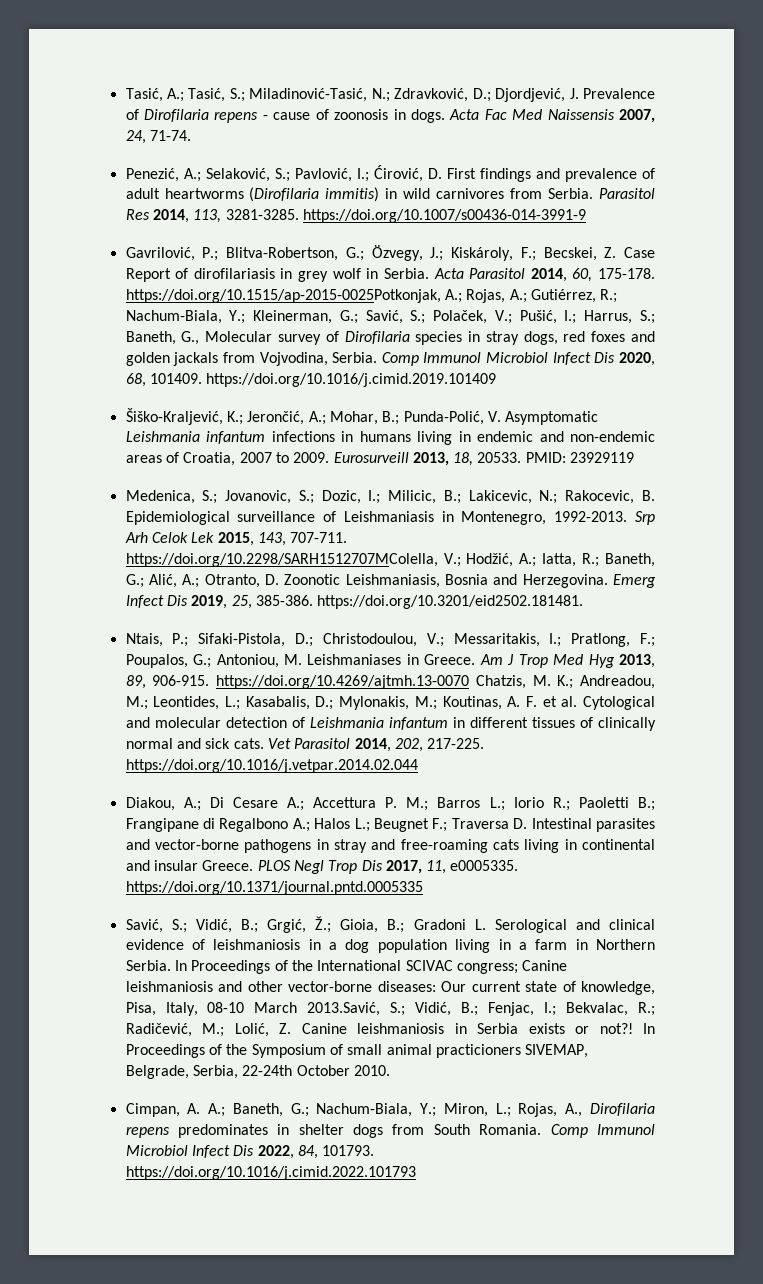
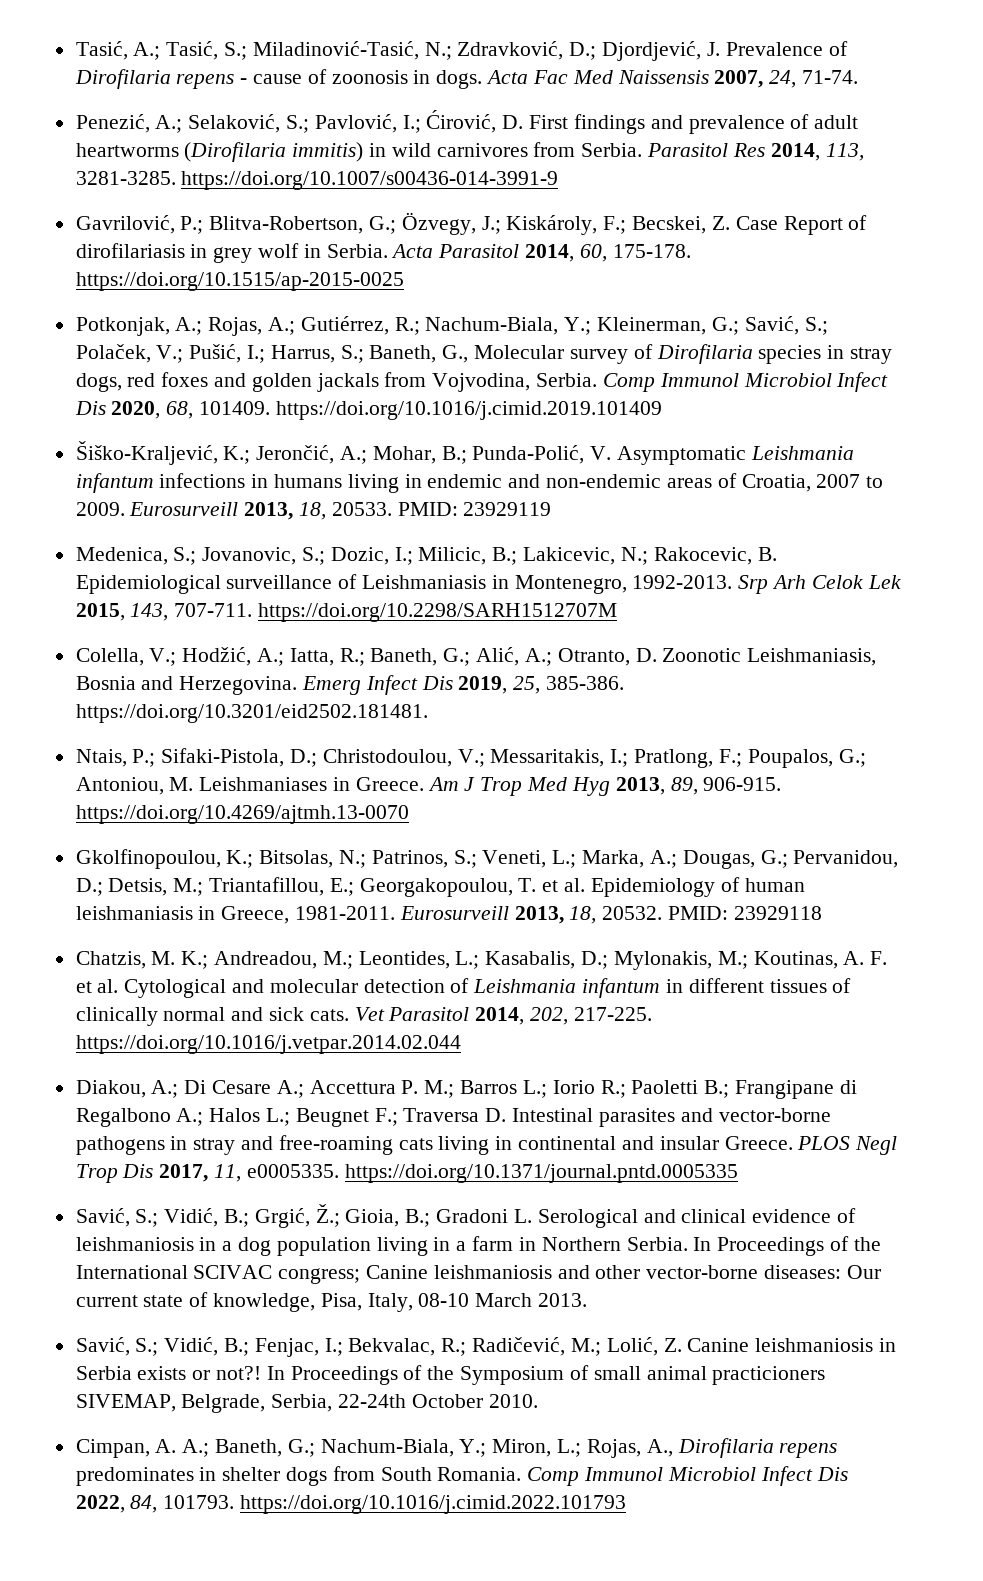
- Acta Parasitol 2014, 60, 175-178. https://doi.org/10.1515/ap-2015-0025Potkonjak, A.; Rojas, A.; Gutiérrez, R.; Nachum-Biala, Y.; Kleinerman, G.; Savić, S.; Polaček, V.; Pušić, I.; Harrus, S.; Baneth, G., Molecular survey of Dirofilaria species in stray dogs, red foxes and golden jackals from Vojvodina, Serbia.
+ Acta Parasitol 2014, 60, 175-178. https://doi.org/10.1515/ap-2015-0025
+ Potkonjak, A.; Rojas, A.; Gutiérrez, R.; Nachum-Biala, Y.; Kleinerman, G.; Savić, S.; Polaček, V.; Pušić, I.; Harrus, S.; Baneth, G., Molecular survey of Dirofilaria species in stray dogs, red foxes and golden jackals from Vojvodina, Serbia.
- Srp Arh Celok Lek 2015, 143, 707-711. https://doi.org/10.2298/SARH1512707MColella, V.; Hodžić, A.; Iatta, R.; Baneth, G.; Alić, A.; Otranto, D. Zoonotic Leishmaniasis, Bosnia and Herzegovina.
+ Srp Arh Celok Lek 2015, 143, 707-711. https://doi.org/10.2298/SARH1512707M
+ Colella, V.; Hodžić, A.; Iatta, R.; Baneth, G.; Alić, A.; Otranto, D. Zoonotic Leishmaniasis, Bosnia and Herzegovina.
- Am J Trop Med Hyg 2013, 89, 906-915. https://doi.org/10.4269/ajtmh.13-0070 Chatzis, M. K.; Andreadou, M.; Leontides, L.; Kasabalis, D.; Mylonakis, M.; Koutinas, A. F. et al. Cytological and molecular detection of Leishmania infantum in different tissues of clinically normal and sick cats.
+ Am J Trop Med Hyg 2013, 89, 906-915. https://doi.org/10.4269/ajtmh.13-0070
+ Gkolfinopoulou, K.; Bitsolas, N.; Patrinos, S.; Veneti, L.; Marka, A.; Dougas, G.; Pervanidou, D.; Detsis, M.; Triantafillou, E.; Georgakopoulou, T. et al. Epidemiology of human leishmaniasis in Greece, 1981-2011. Eurosurveill 2013, 18, 20532. PMID: 23929118
+ Chatzis, M. K.; Andreadou, M.; Leontides, L.; Kasabalis, D.; Mylonakis, M.; Koutinas, A. F. et al. Cytological and molecular detection of Leishmania infantum in different tissues of clinically normal and sick cats.
- In Proceedings of the International SCIVAC congress; Canine leishmaniosis and other vector-borne diseases: Our current state of knowledge, Pisa, Italy, 08-10 March 2013.Savić, S.; Vidić, B.; Fenjac, I.; Bekvalac, R.; Radičević, M.; Lolić, Z. Canine leishmaniosis in Serbia exists or not?!
+ In Proceedings of the International SCIVAC congress; Canine leishmaniosis and other vector-borne diseases: Our current state of knowledge, Pisa, Italy, 08-10 March 2013.
+ Savić, S.; Vidić, B.; Fenjac, I.; Bekvalac, R.; Radičević, M.; Lolić, Z. Canine leishmaniosis in Serbia exists or not?!

